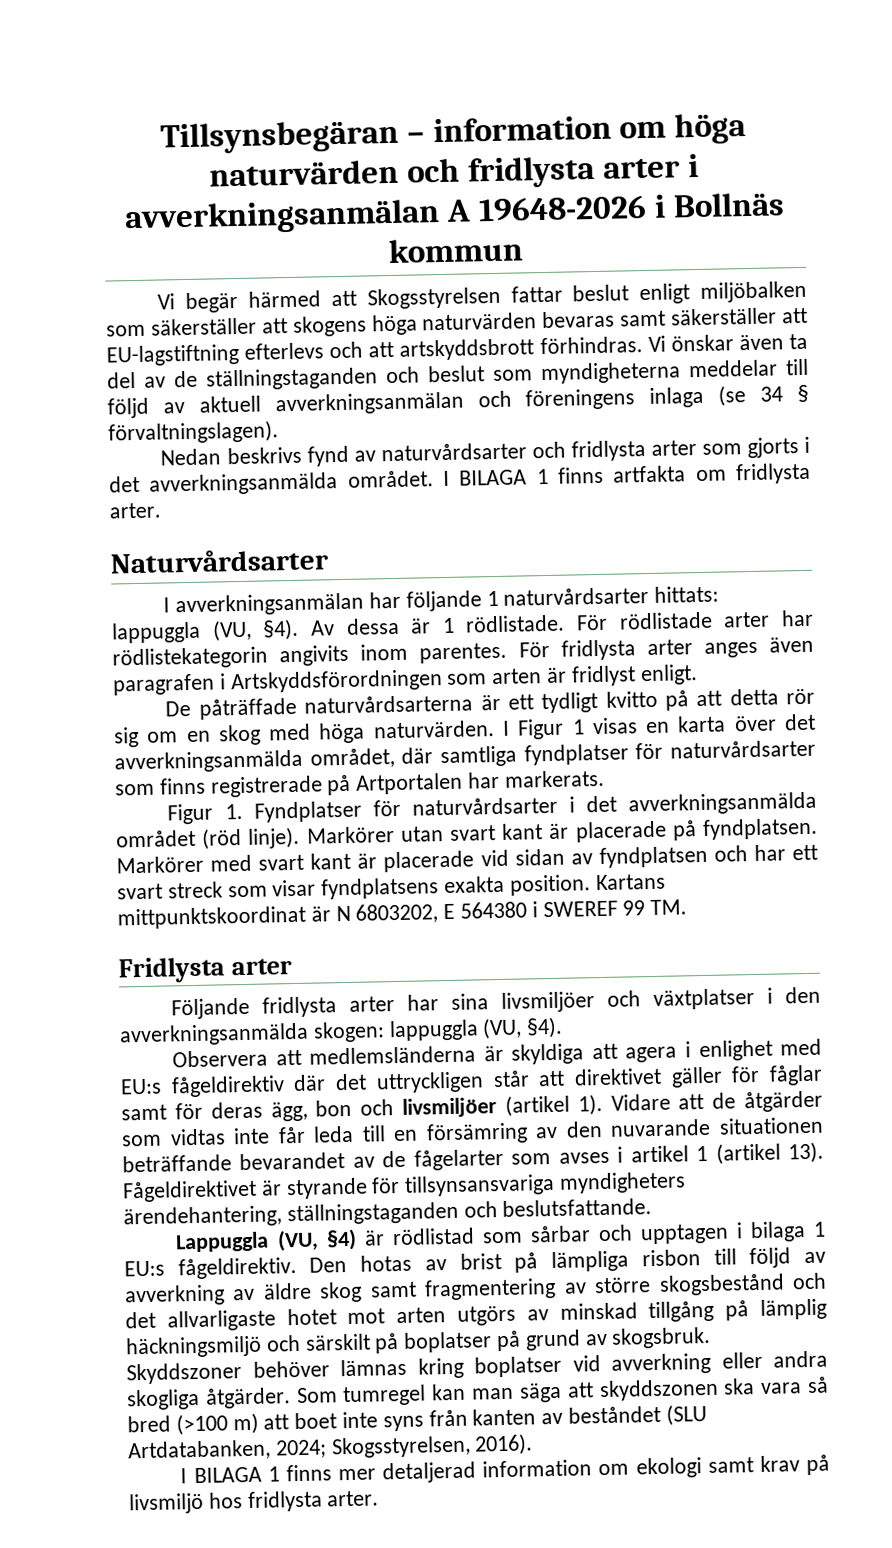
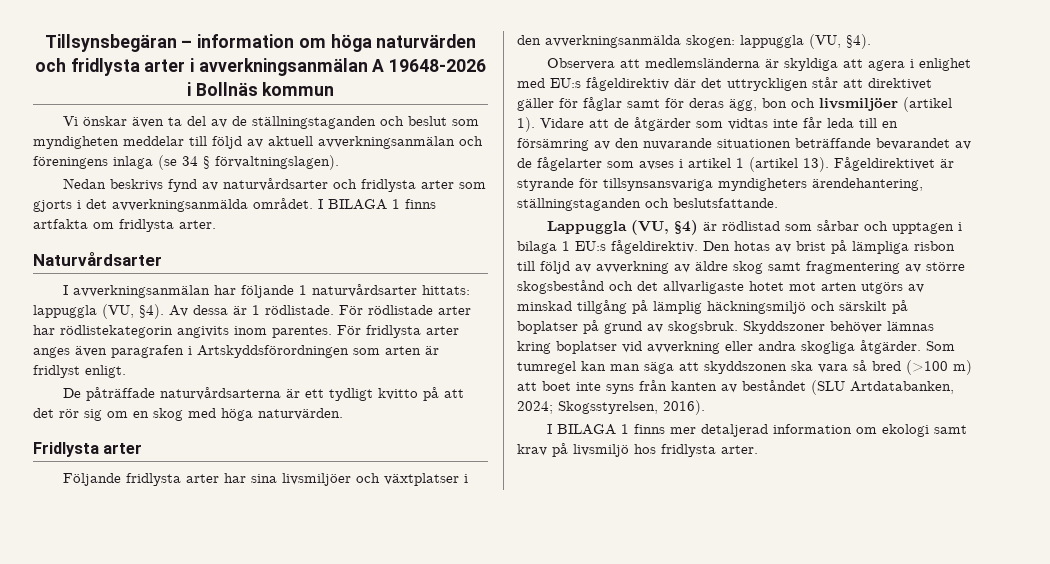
- Vi begär härmed att Skogsstyrelsen fattar beslut enligt miljöbalken som säkerställer att skogens höga naturvärden bevaras samt säkerställer att EU-lagstiftning efterlevs och att artskyddsbrott förhindras. Vi önskar även ta del av de ställningstaganden och beslut som myndigheterna meddelar till följd av aktuell avverkningsanmälan och föreningens inlaga (se 34 § förvaltningslagen).
+ Vi önskar även ta del av de ställningstaganden och beslut som myndigheten meddelar till följd av aktuell avverkningsanmälan och föreningens inlaga (se 34 § förvaltningslagen).
- De påträffade naturvårdsarterna är ett tydligt kvitto på att detta rör sig om en skog med höga naturvärden. I Figur 1 visas en karta över det avverkningsanmälda området, där samtliga fyndplatser för naturvårdsarter som finns registrerade på Artportalen har markerats.
- Figur 1. Fyndplatser för naturvårdsarter i det avverkningsanmälda området (röd linje). Markörer utan svart kant är placerade på fyndplatsen. Markörer med svart kant är placerade vid sidan av fyndplatsen och har ett svart streck som visar fyndplatsens exakta position. Kartans mittpunktskoordinat är N 6803202, E 564380 i SWEREF 99 TM.
+ De påträffade naturvårdsarterna är ett tydligt kvitto på att det rör sig om en skog med höga naturvärden.

